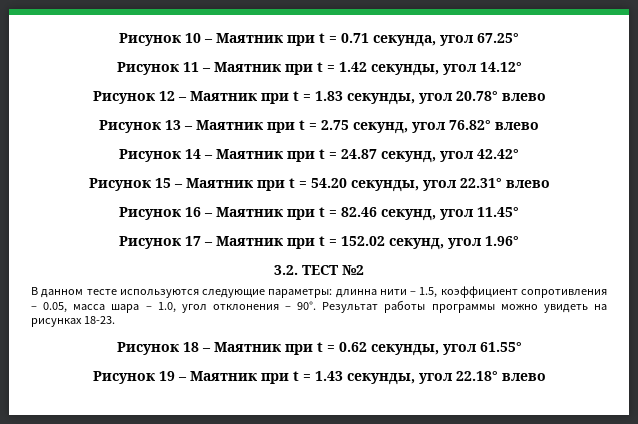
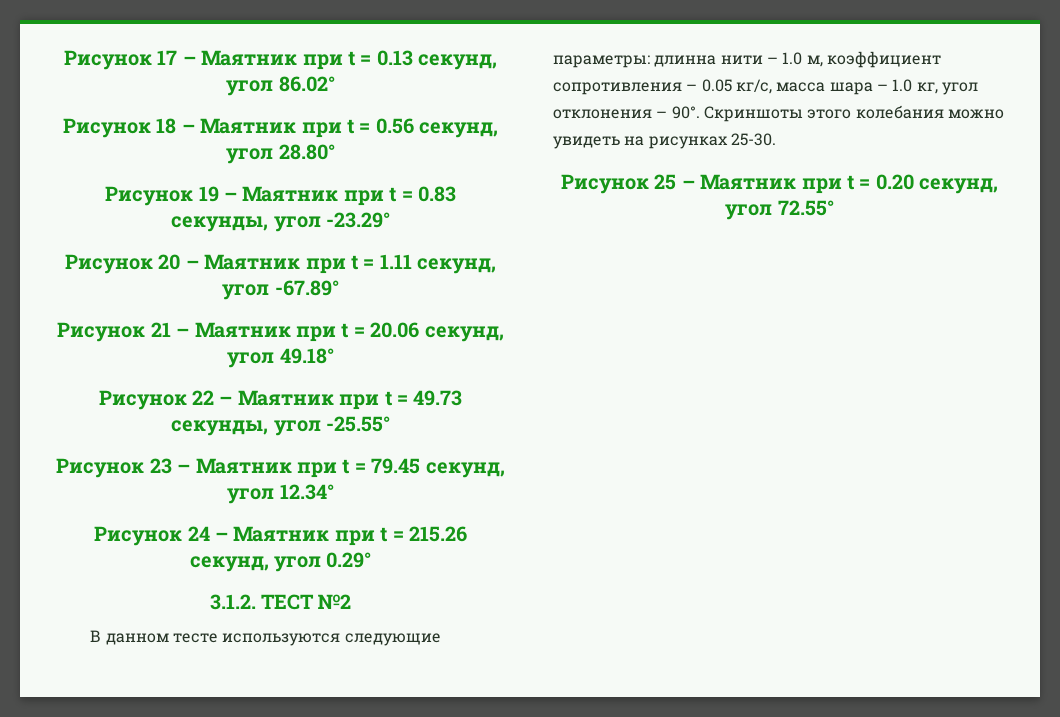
- Рисунок 10 – Маятник при t = 0.71 секунда, угол 67.25°
- Рисунок 11 – Маятник при t = 1.42 секунды, угол 14.12°
- Рисунок 12 – Маятник при t = 1.83 секунды, угол 20.78° влево
- Рисунок 13 – Маятник при t = 2.75 секунд, угол 76.82° влево
- Рисунок 14 – Маятник при t = 24.87 секунд, угол 42.42°
- Рисунок 15 – Маятник при t = 54.20 секунды, угол 22.31° влево
- Рисунок 16 – Маятник при t = 82.46 секунд, угол 11.45°
- Рисунок 17 – Маятник при t = 152.02 секунд, угол 1.96°
- 3.2. ТЕСТ №2
+ Рисунок 17 – Маятник при t = 0.13 секунд, угол 86.02°
+ Рисунок 18 – Маятник при t = 0.56 секунд, угол 28.80°
+ Рисунок 19 – Маятник при t = 0.83 секунды, угол -23.29°
+ Рисунок 20 – Маятник при t = 1.11 секунд, угол -67.89°
+ Рисунок 21 – Маятник при t = 20.06 секунд, угол 49.18°
+ Рисунок 22 – Маятник при t = 49.73 секунды, угол -25.55°
+ Рисунок 23 – Маятник при t = 79.45 секунд, угол 12.34°
+ Рисунок 24 – Маятник при t = 215.26 секунд, угол 0.29°
+ 3.1.2. ТЕСТ №2
- В данном тесте используются следующие параметры: длинна нити – 1.5, коэффициент сопротивления – 0.05, масса шара – 1.0, угол отклонения – 90°.
+ В данном тесте используются следующие параметры: длинна нити – 1.0 м, коэффициент сопротивления – 0.05 кг/с, масса шара – 1.0 кг, угол отклонения – 90°.
- Результат работы программы можно увидеть на рисунках 18-23.
- Рисунок 18 – Маятник при t = 0.62 секунды, угол 61.55°
- Рисунок 19 – Маятник при t = 1.43 секунды, угол 22.18° влево
+ Скриншоты этого колебания можно увидеть на рисунках 25-30.
+ Рисунок 25 – Маятник при t = 0.20 секунд, угол 72.55°

